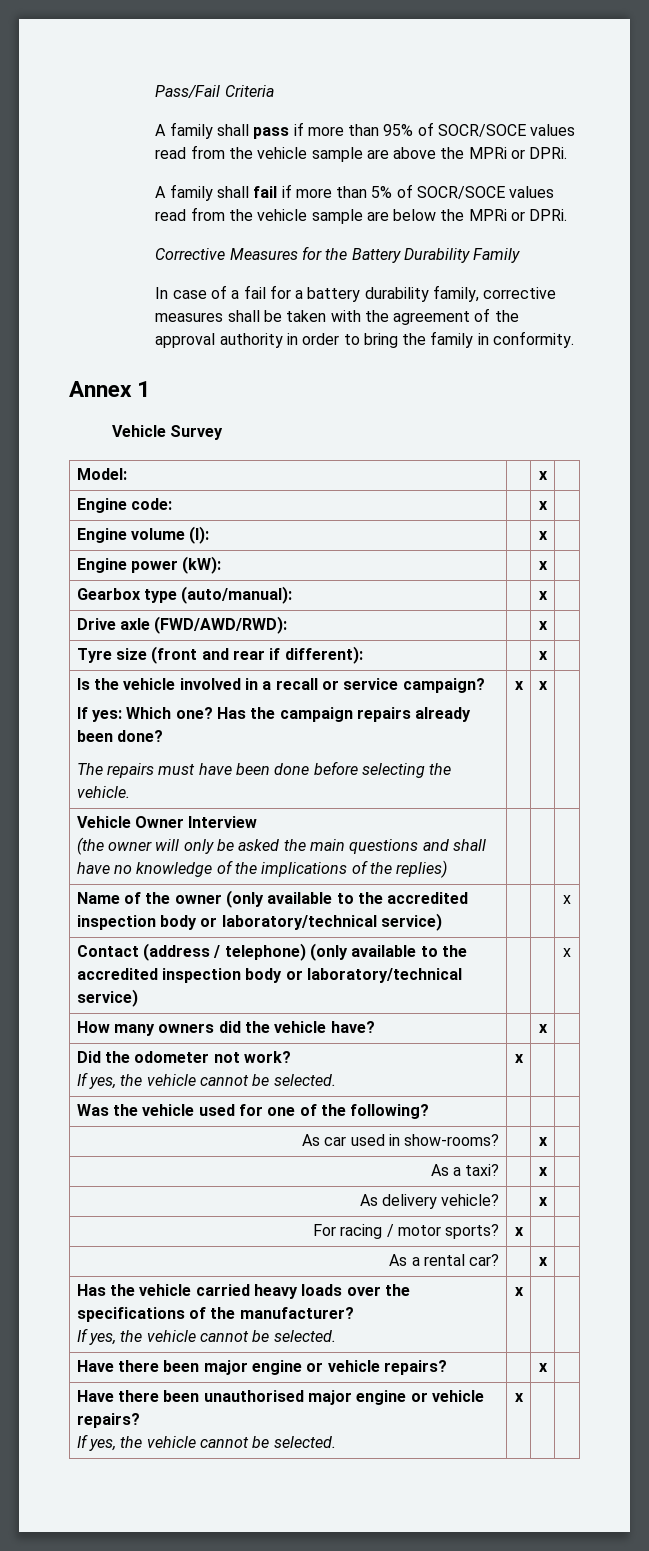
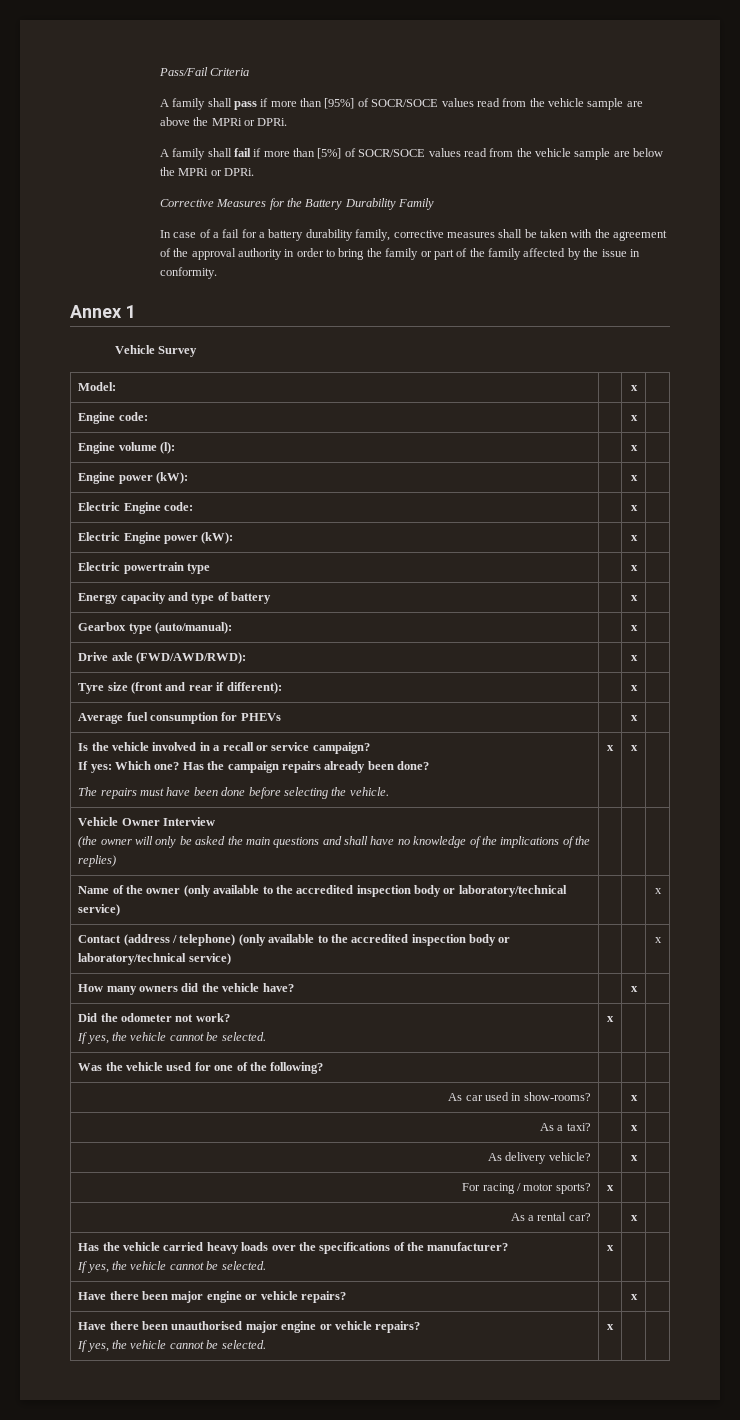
- A family shall pass if more than 95% of SOCR/SOCE values read from the vehicle sample are above the MPRi or DPRi.
+ A family shall pass if more than [95%] of SOCR/SOCE values read from the vehicle sample are above the MPRi or DPRi.
- A family shall fail if more than 5% of SOCR/SOCE values read from the vehicle sample are below the MPRi or DPRi.
+ A family shall fail if more than [5%] of SOCR/SOCE values read from the vehicle sample are below the MPRi or DPRi.
- In case of a fail for a battery durability family, corrective measures shall be taken with the agreement of the approval authority in order to bring the family in conformity.
+ In case of a fail for a battery durability family, corrective measures shall be taken with the agreement of the approval authority in order to bring the family or part of the family affected by the issue in conformity.
+ Electric Engine code: | | x |
+ Electric Engine power (kW): | | x |
+ Electric powertrain type | | x |
+ Energy capacity and type of battery | | x |
+ Average fuel consumption for PHEVs | | x |

